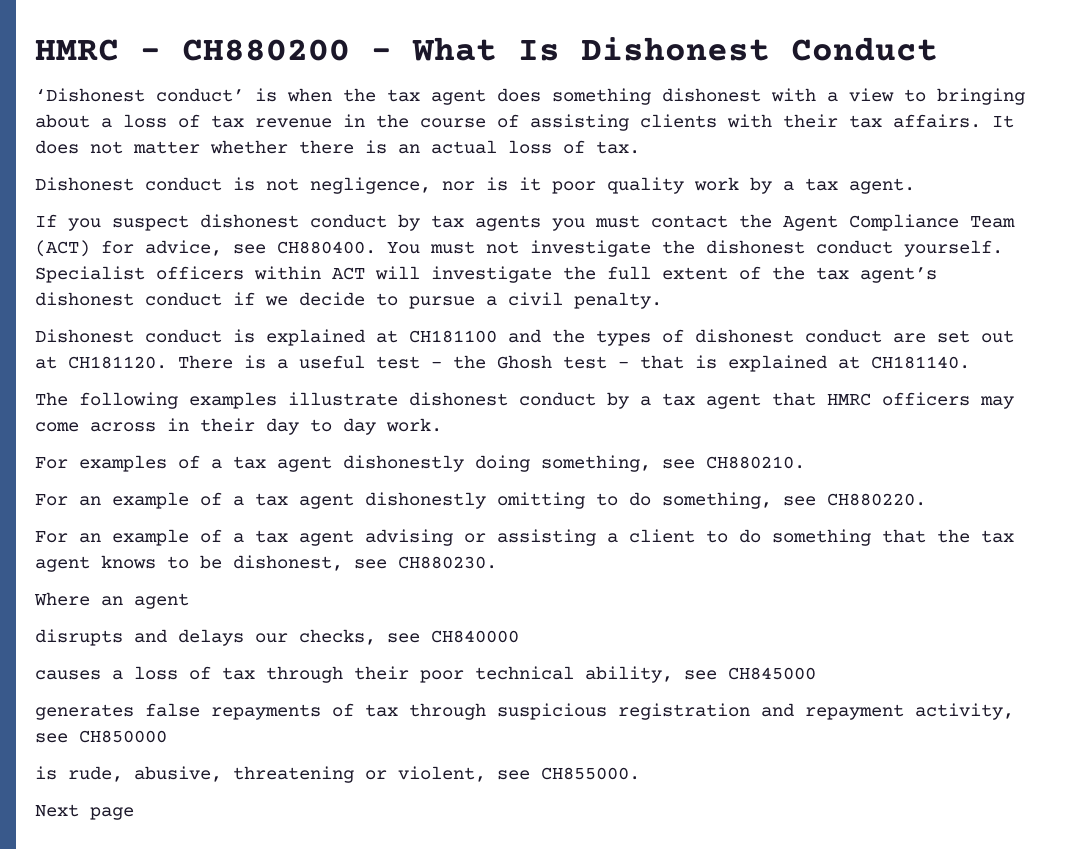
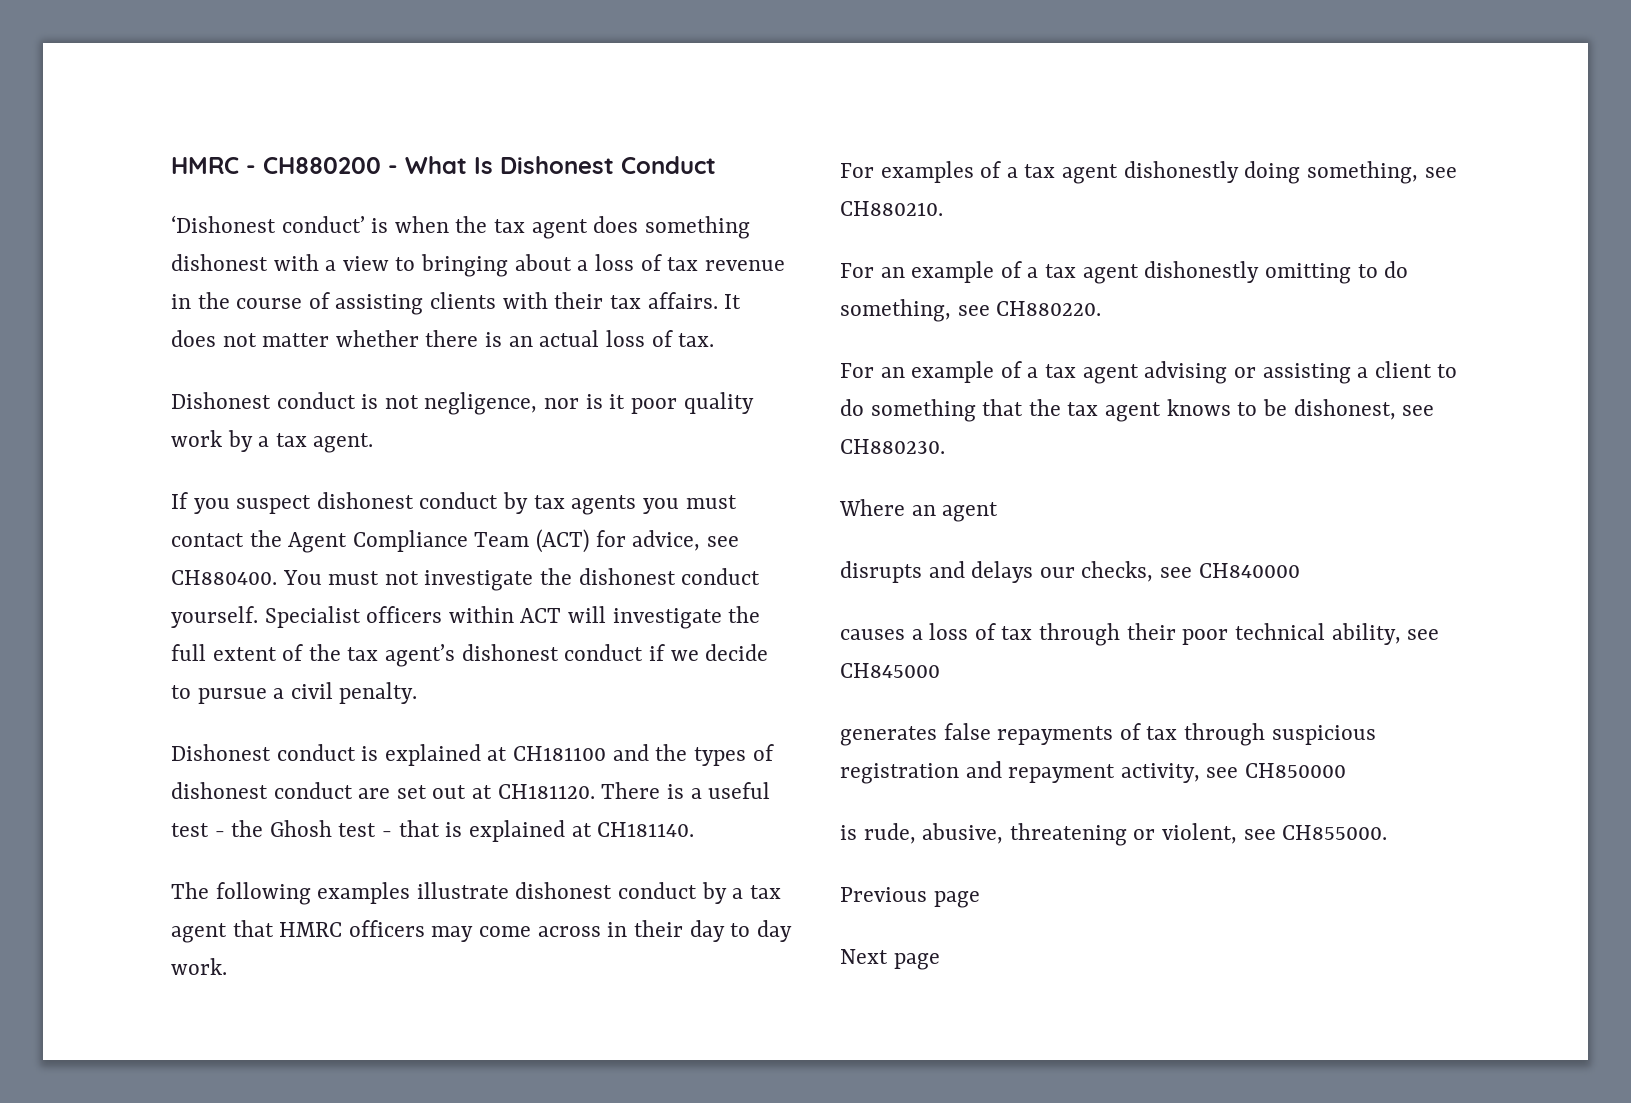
+ Previous page

